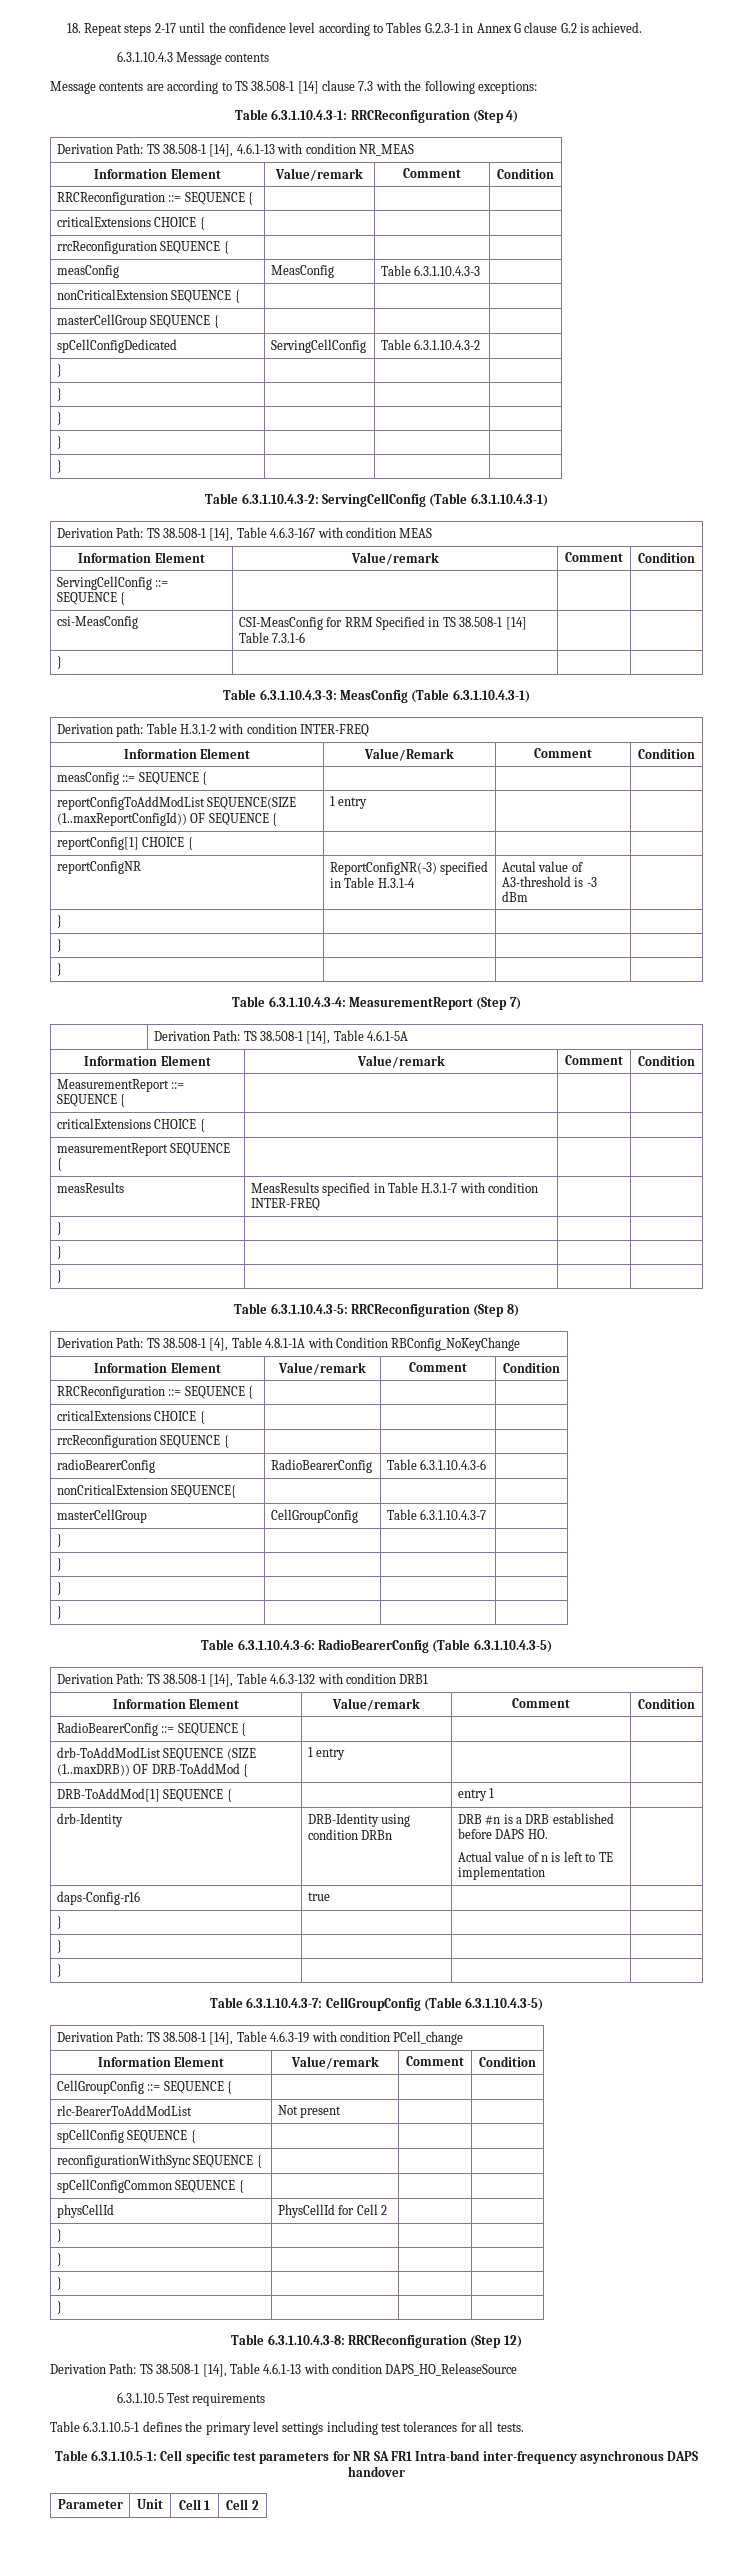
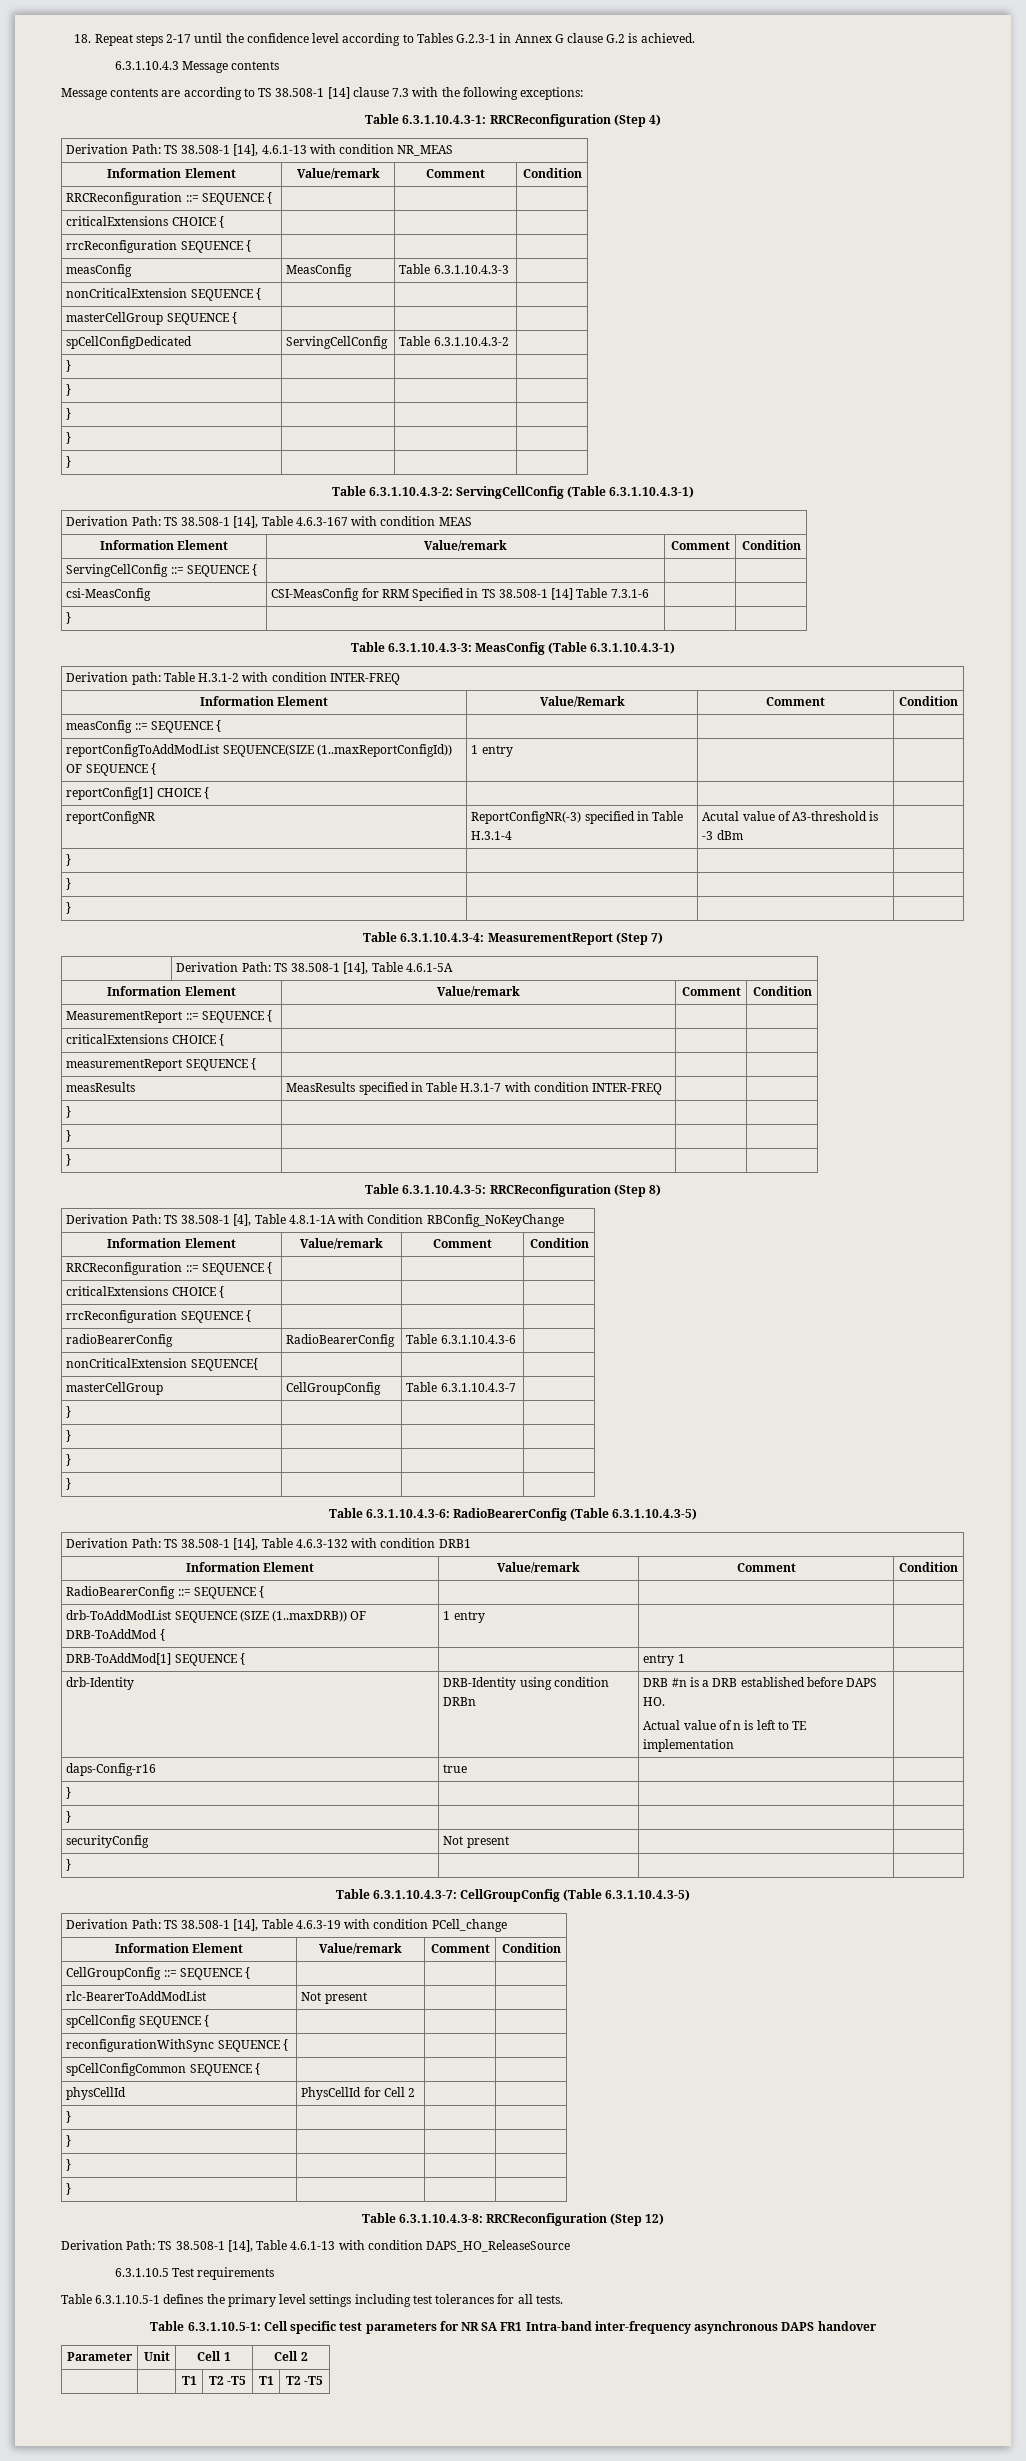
+ securityConfig | Not present | |
+ | | T1 | T2 -T5 | T1 | T2 -T5

